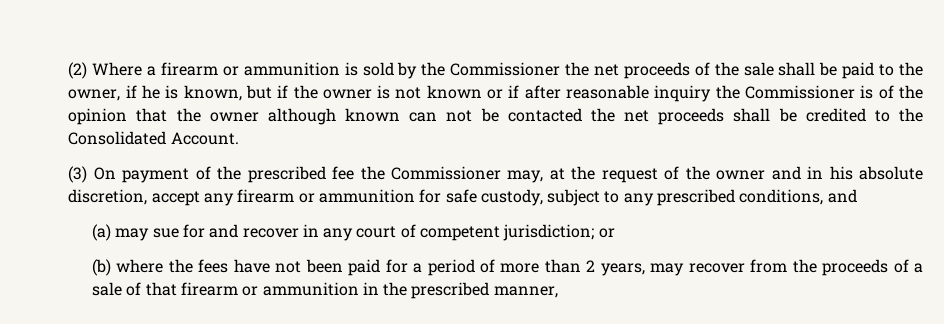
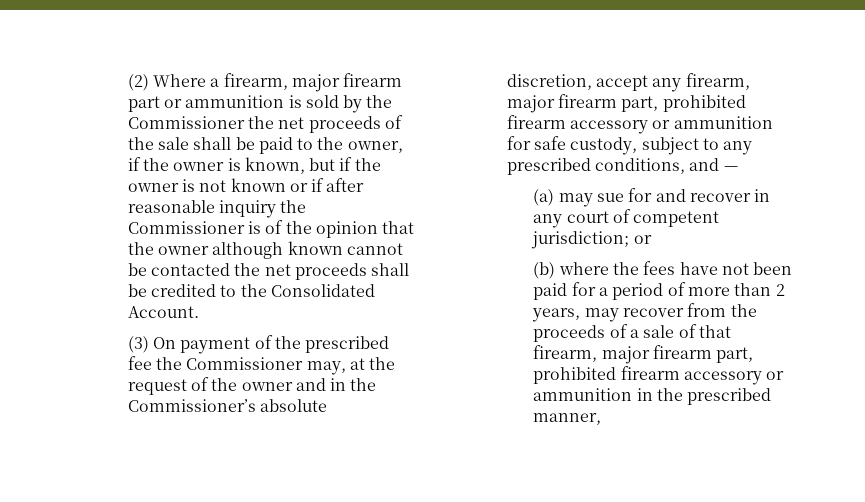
- (2) Where a firearm or ammunition is sold by the Commissioner the net proceeds of the sale shall be paid to the owner, if he is known, but if the owner is not known or if after reasonable inquiry the Commissioner is of the opinion that the owner although known can not be contacted the net proceeds shall be credited to the Consolidated Account.
+ (2) Where a firearm, major firearm part or ammunition is sold by the Commissioner the net proceeds of the sale shall be paid to the owner, if the owner is known, but if the owner is not known or if after reasonable inquiry the Commissioner is of the opinion that the owner although known cannot be contacted the net proceeds shall be credited to the Consolidated Account.
- (3) On payment of the prescribed fee the Commissioner may, at the request of the owner and in his absolute discretion, accept any firearm or ammunition for safe custody, subject to any prescribed conditions, and
+ (3) On payment of the prescribed fee the Commissioner may, at the request of the owner and in the Commissioner’s absolute discretion, accept any firearm, major firearm part, prohibited firearm accessory or ammunition for safe custody, subject to any prescribed conditions, and —
- (b) where the fees have not been paid for a period of more than 2 years, may recover from the proceeds of a sale of that firearm or ammunition in the prescribed manner,
+ (b) where the fees have not been paid for a period of more than 2 years, may recover from the proceeds of a sale of that firearm, major firearm part, prohibited firearm accessory or ammunition in the prescribed manner,

